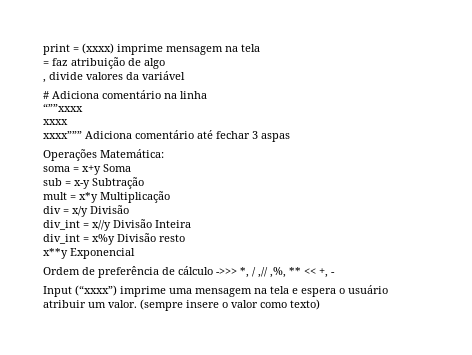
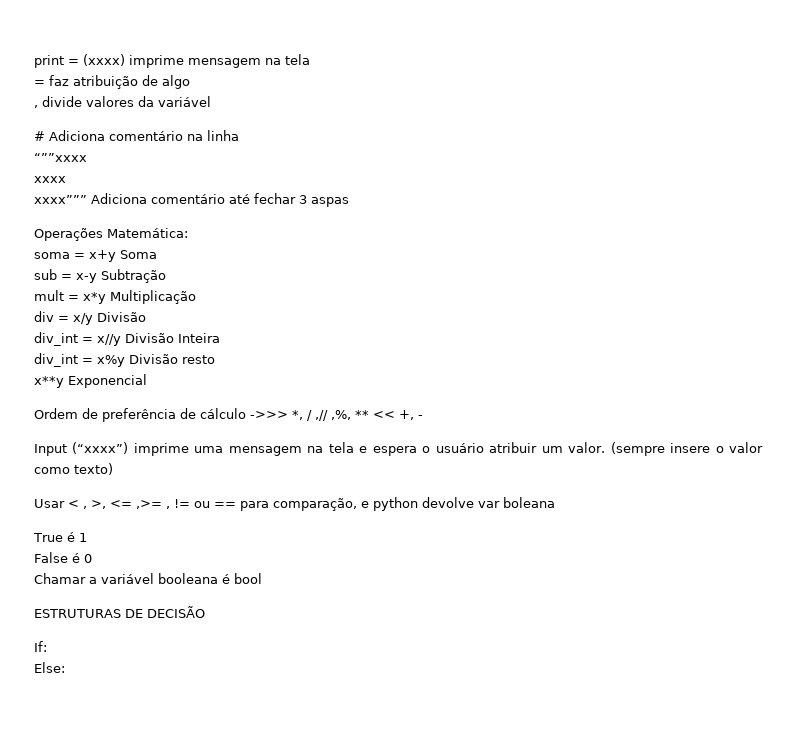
+ Usar < , >, <= ,>= , != ou == para comparação, e python devolve var boleana
+ True é 1
+ False é 0
+ Chamar a variável booleana é bool
+ ESTRUTURAS DE DECISÃO
+ If:
+ Else:

